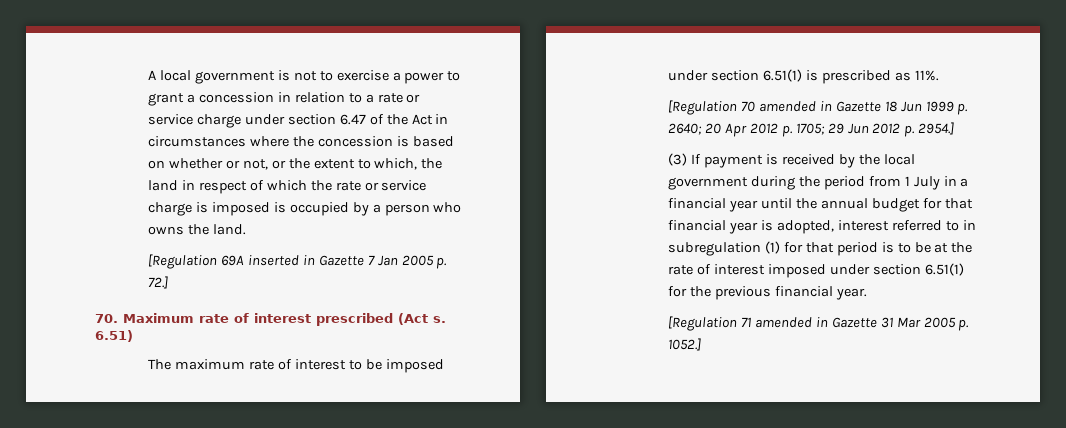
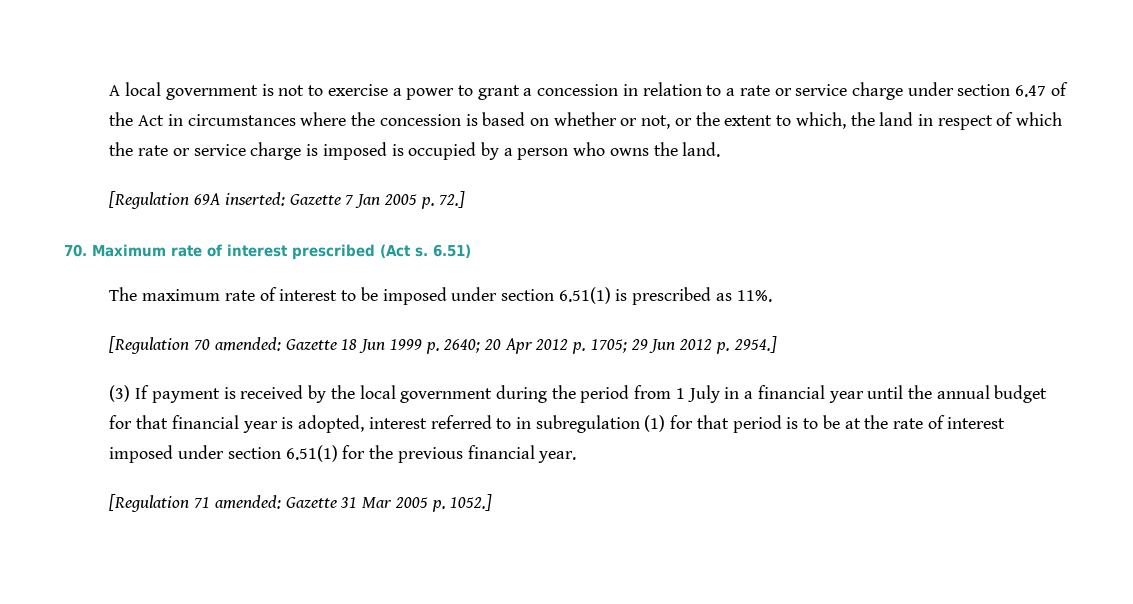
- [Regulation 69A inserted in Gazette 7 Jan 2005 p. 72.]
+ [Regulation 69A inserted: Gazette 7 Jan 2005 p. 72.]
- [Regulation 70 amended in Gazette 18 Jun 1999 p. 2640; 20 Apr 2012 p. 1705; 29 Jun 2012 p. 2954.]
+ [Regulation 70 amended: Gazette 18 Jun 1999 p. 2640; 20 Apr 2012 p. 1705; 29 Jun 2012 p. 2954.]
- [Regulation 71 amended in Gazette 31 Mar 2005 p. 1052.]
+ [Regulation 71 amended: Gazette 31 Mar 2005 p. 1052.]

